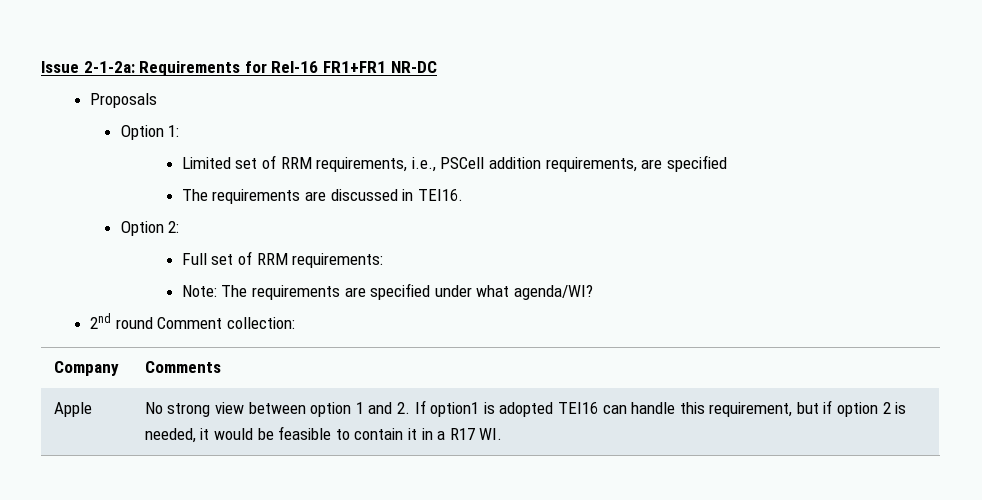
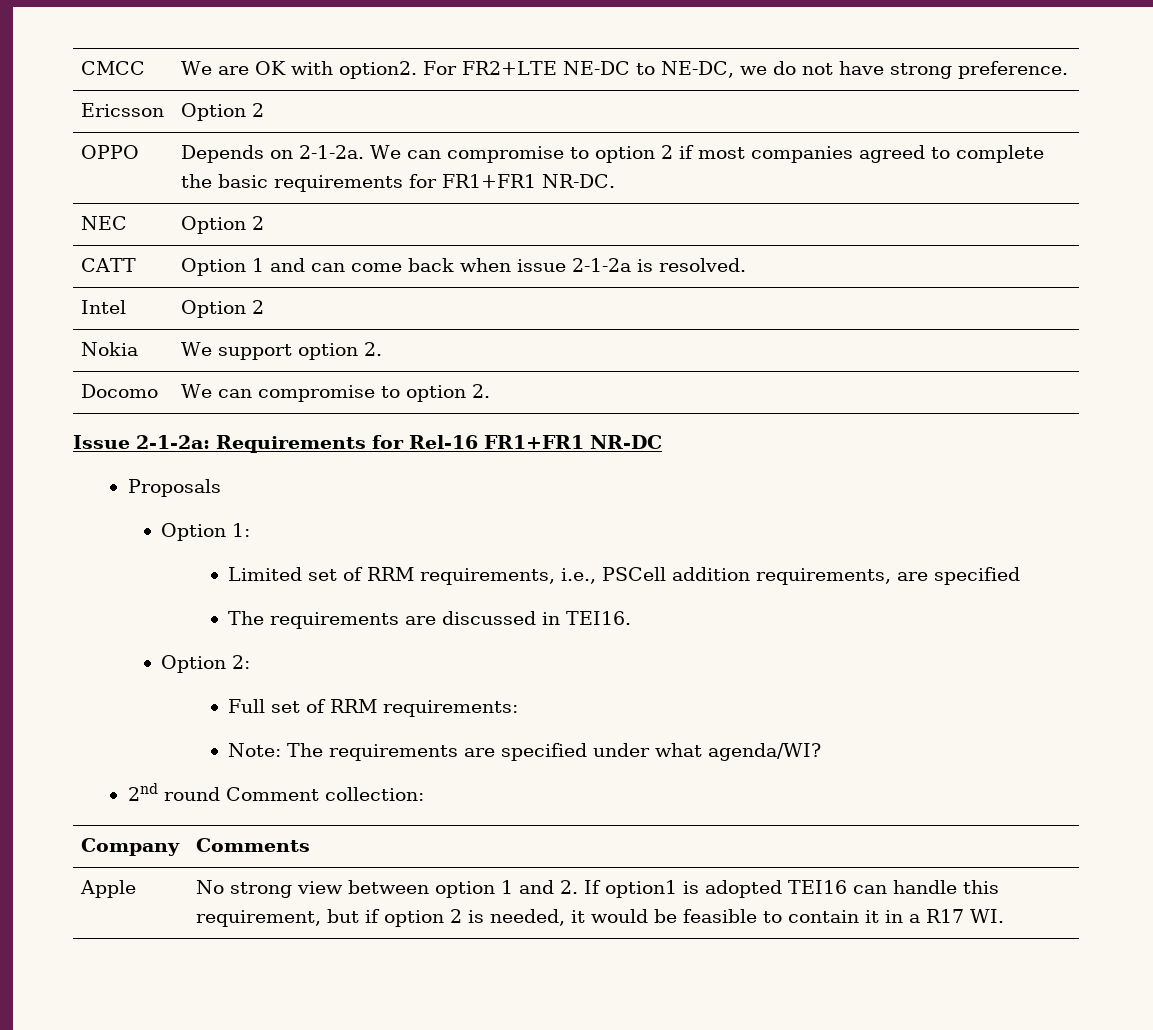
+ CMCC | We are OK with option2. For FR2+LTE NE-DC to NE-DC, we do not have strong preference.
+ Ericsson | Option 2
+ OPPO | Depends on 2-1-2a. We can compromise to option 2 if most companies agreed to complete the basic requirements for FR1+FR1 NR-DC.
+ NEC | Option 2
+ CATT | Option 1 and can come back when issue 2-1-2a is resolved.
+ Intel | Option 2
+ Nokia | We support option 2.
+ Docomo | We can compromise to option 2.

